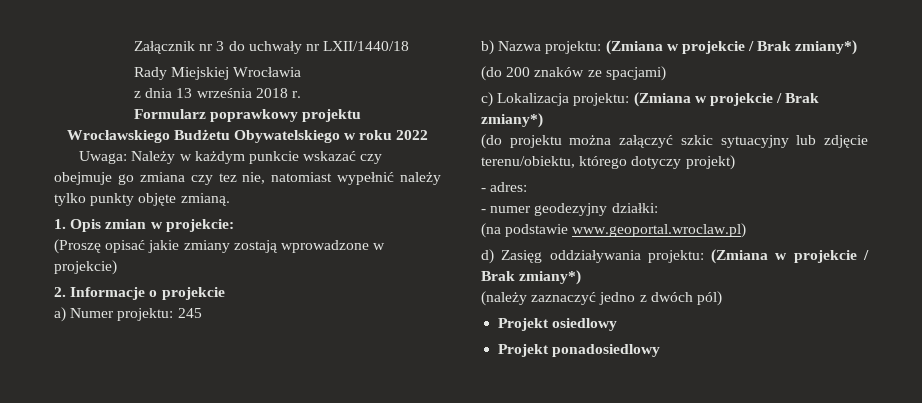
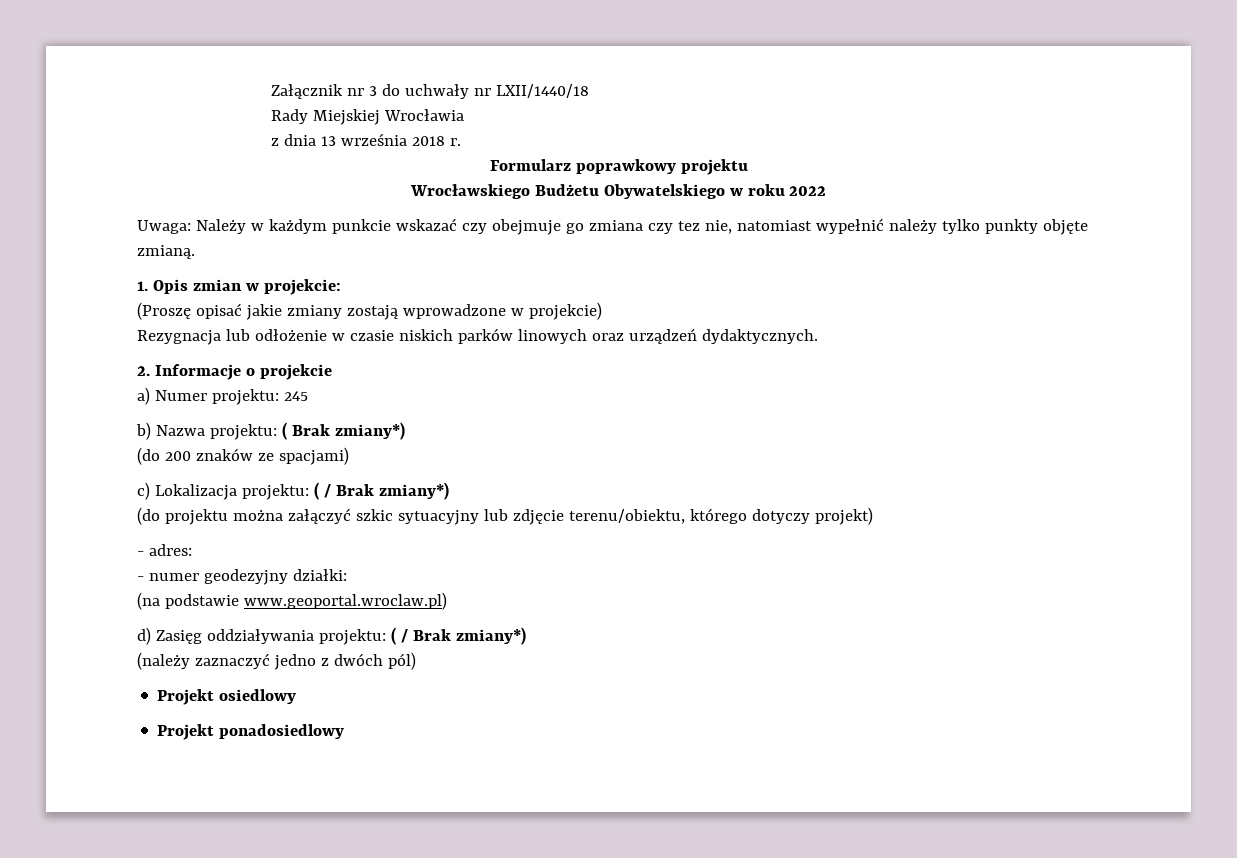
+ Rezygnacja lub odłożenie w czasie niskich parków linowych oraz urządzeń dydaktycznych.
- b) Nazwa projektu: (Zmiana w projekcie / Brak zmiany*)
+ b) Nazwa projektu: ( Brak zmiany*)
- c) Lokalizacja projektu: (Zmiana w projekcie / Brak zmiany*)
+ c) Lokalizacja projektu: ( / Brak zmiany*)
- d) Zasięg oddziaływania projektu: (Zmiana w projekcie / Brak zmiany*)
+ d) Zasięg oddziaływania projektu: ( / Brak zmiany*)

